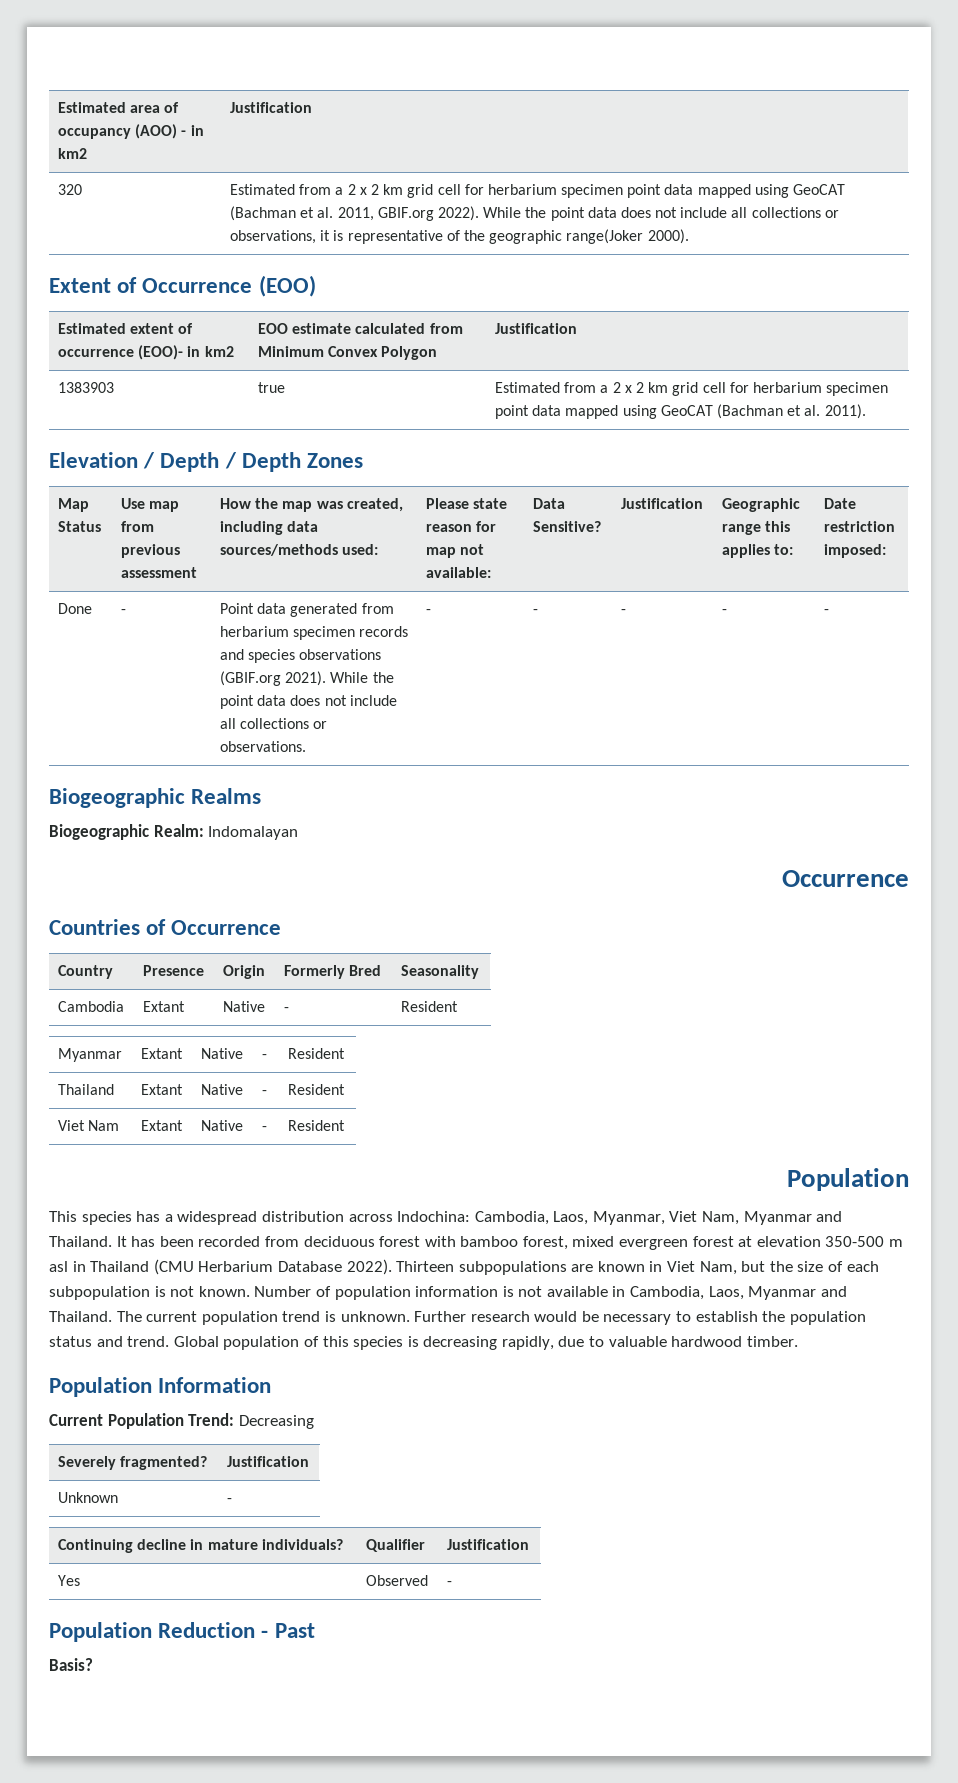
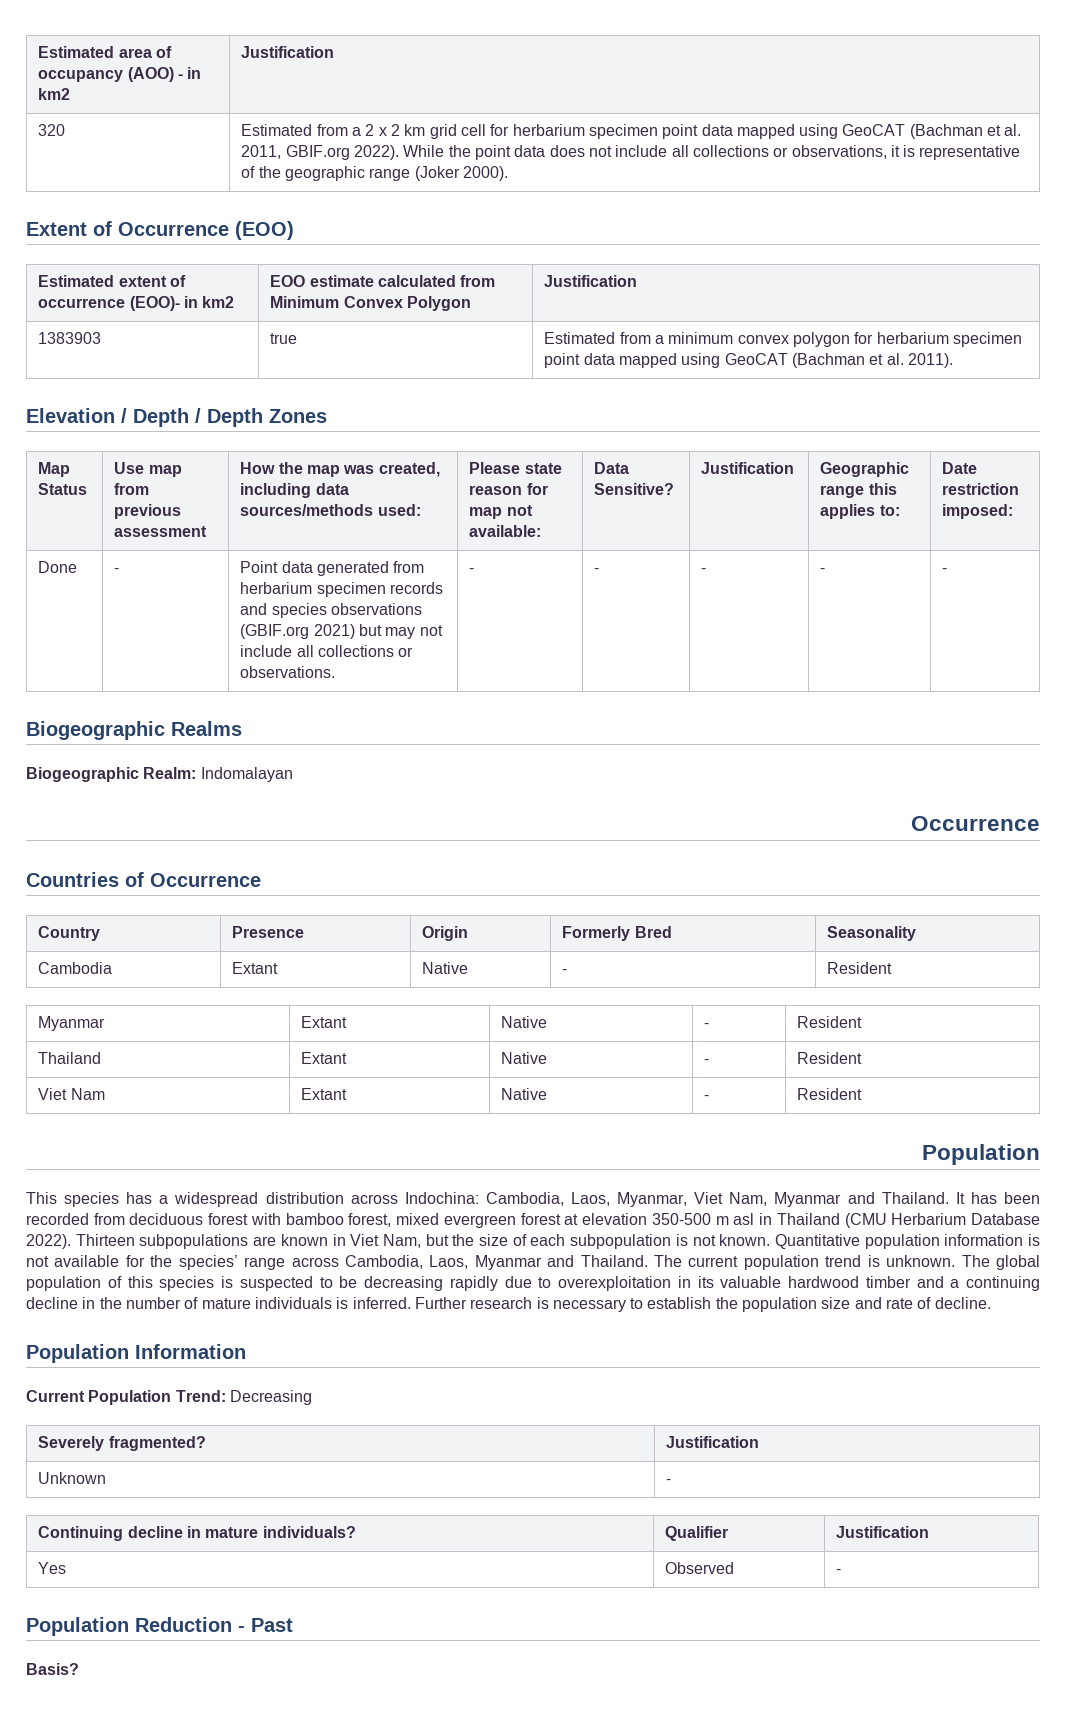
- While the point data does not include all collections or observations, it is representative of the geographic range(Joker 2000).
+ While the point data does not include all collections or observations, it is representative of the geographic range (Joker 2000).
- 1383903 | true | Estimated from a 2 x 2 km grid cell for herbarium specimen point data mapped using GeoCAT (Bachman et al. 2011).
+ 1383903 | true | Estimated from a minimum convex polygon for herbarium specimen point data mapped using GeoCAT (Bachman et al. 2011).
- Done | - | Point data generated from herbarium specimen records and species observations (GBIF.org 2021). While the point data does not include all collections or observations. | - | - | - | - | -
+ Done | - | Point data generated from herbarium specimen records and species observations (GBIF.org 2021) but may not include all collections or observations. | - | - | - | - | -
- Number of population information is not available in Cambodia, Laos, Myanmar and Thailand.
+ Quantitative population information is not available for the species’ range across Cambodia, Laos, Myanmar and Thailand.
- Further research would be necessary to establish the population status and trend. Global population of this species is decreasing rapidly, due to valuable hardwood timber.
+ The global population of this species is suspected to be decreasing rapidly due to overexploitation in its valuable hardwood timber and a continuing decline in the number of mature individuals is inferred. Further research is necessary to establish the population size and rate of decline.

